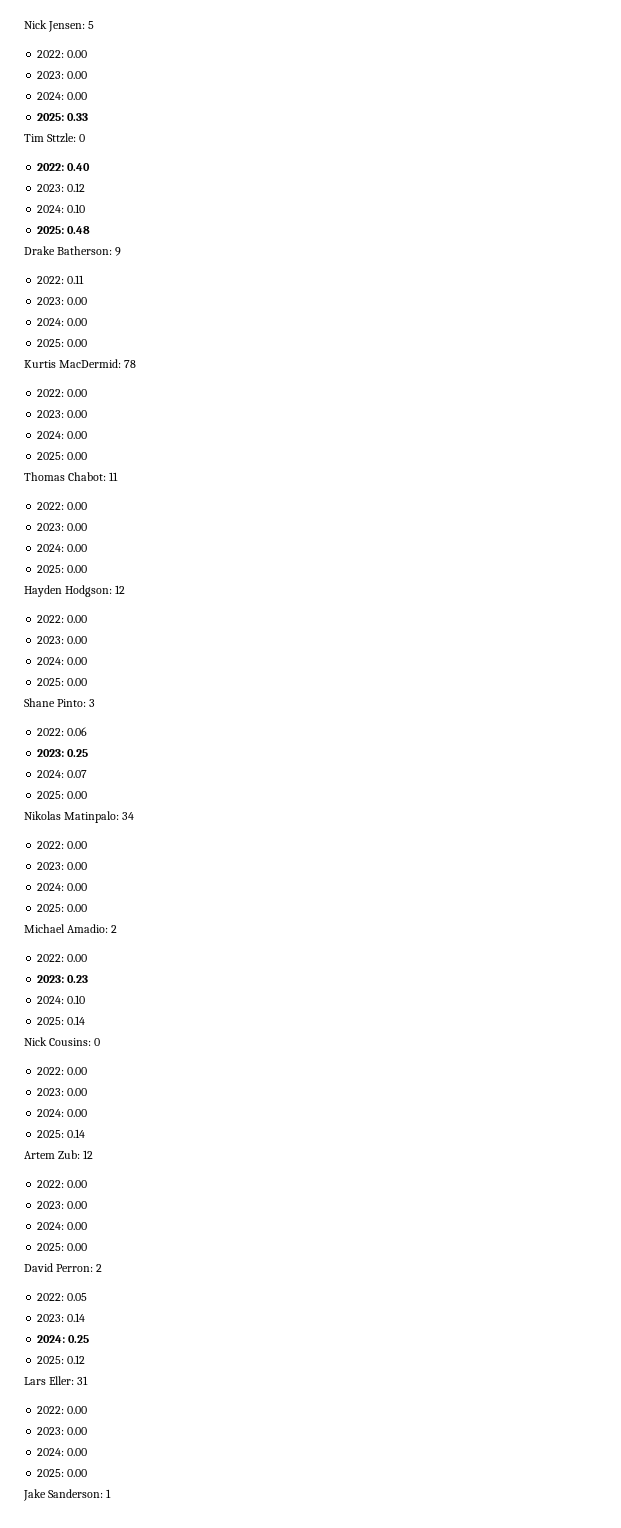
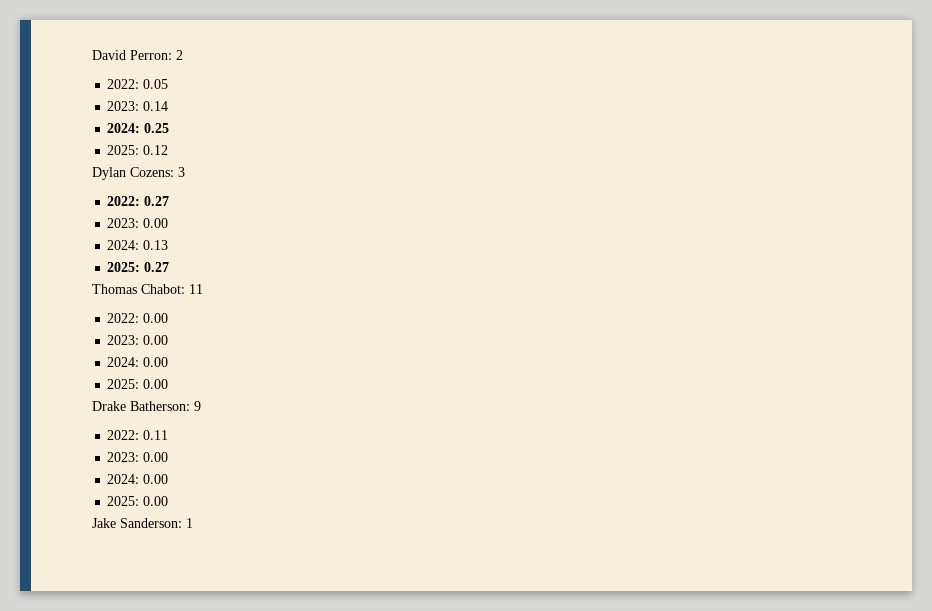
- Nick Jensen: 5
+ David Perron: 2
+ 2022: 0.05
+ 2023: 0.14
+ 2024: 0.25
+ 2025: 0.12
+ Dylan Cozens: 3
+ 2022: 0.27
+ 2023: 0.00
+ 2024: 0.13
+ 2025: 0.27
+ Thomas Chabot: 11
  2022: 0.00
  2023: 0.00
  2024: 0.00
- 2025: 0.33
- Tim Sttzle: 0
- 2022: 0.40
- 2023: 0.12
- 2024: 0.10
- 2025: 0.48
+ 2025: 0.00
- Kurtis MacDermid: 78
- 2022: 0.00
- 2023: 0.00
- 2024: 0.00
- 2025: 0.00
- Thomas Chabot: 11
- 2022: 0.00
- 2023: 0.00
- 2024: 0.00
- 2025: 0.00
- Hayden Hodgson: 12
- 2022: 0.00
- 2023: 0.00
- 2024: 0.00
- 2025: 0.00
- Shane Pinto: 3
- 2022: 0.06
- 2023: 0.25
- 2024: 0.07
- 2025: 0.00
- Nikolas Matinpalo: 34
- 2022: 0.00
- 2023: 0.00
- 2024: 0.00
- 2025: 0.00
- Michael Amadio: 2
- 2022: 0.00
- 2023: 0.23
- 2024: 0.10
- 2025: 0.14
- Nick Cousins: 0
- 2022: 0.00
- 2023: 0.00
- 2024: 0.00
- 2025: 0.14
- Artem Zub: 12
- 2022: 0.00
- 2023: 0.00
- 2024: 0.00
- 2025: 0.00
- David Perron: 2
- 2022: 0.05
- 2023: 0.14
- 2024: 0.25
- 2025: 0.12
- Lars Eller: 31
- 2022: 0.00
- 2023: 0.00
- 2024: 0.00
- 2025: 0.00

